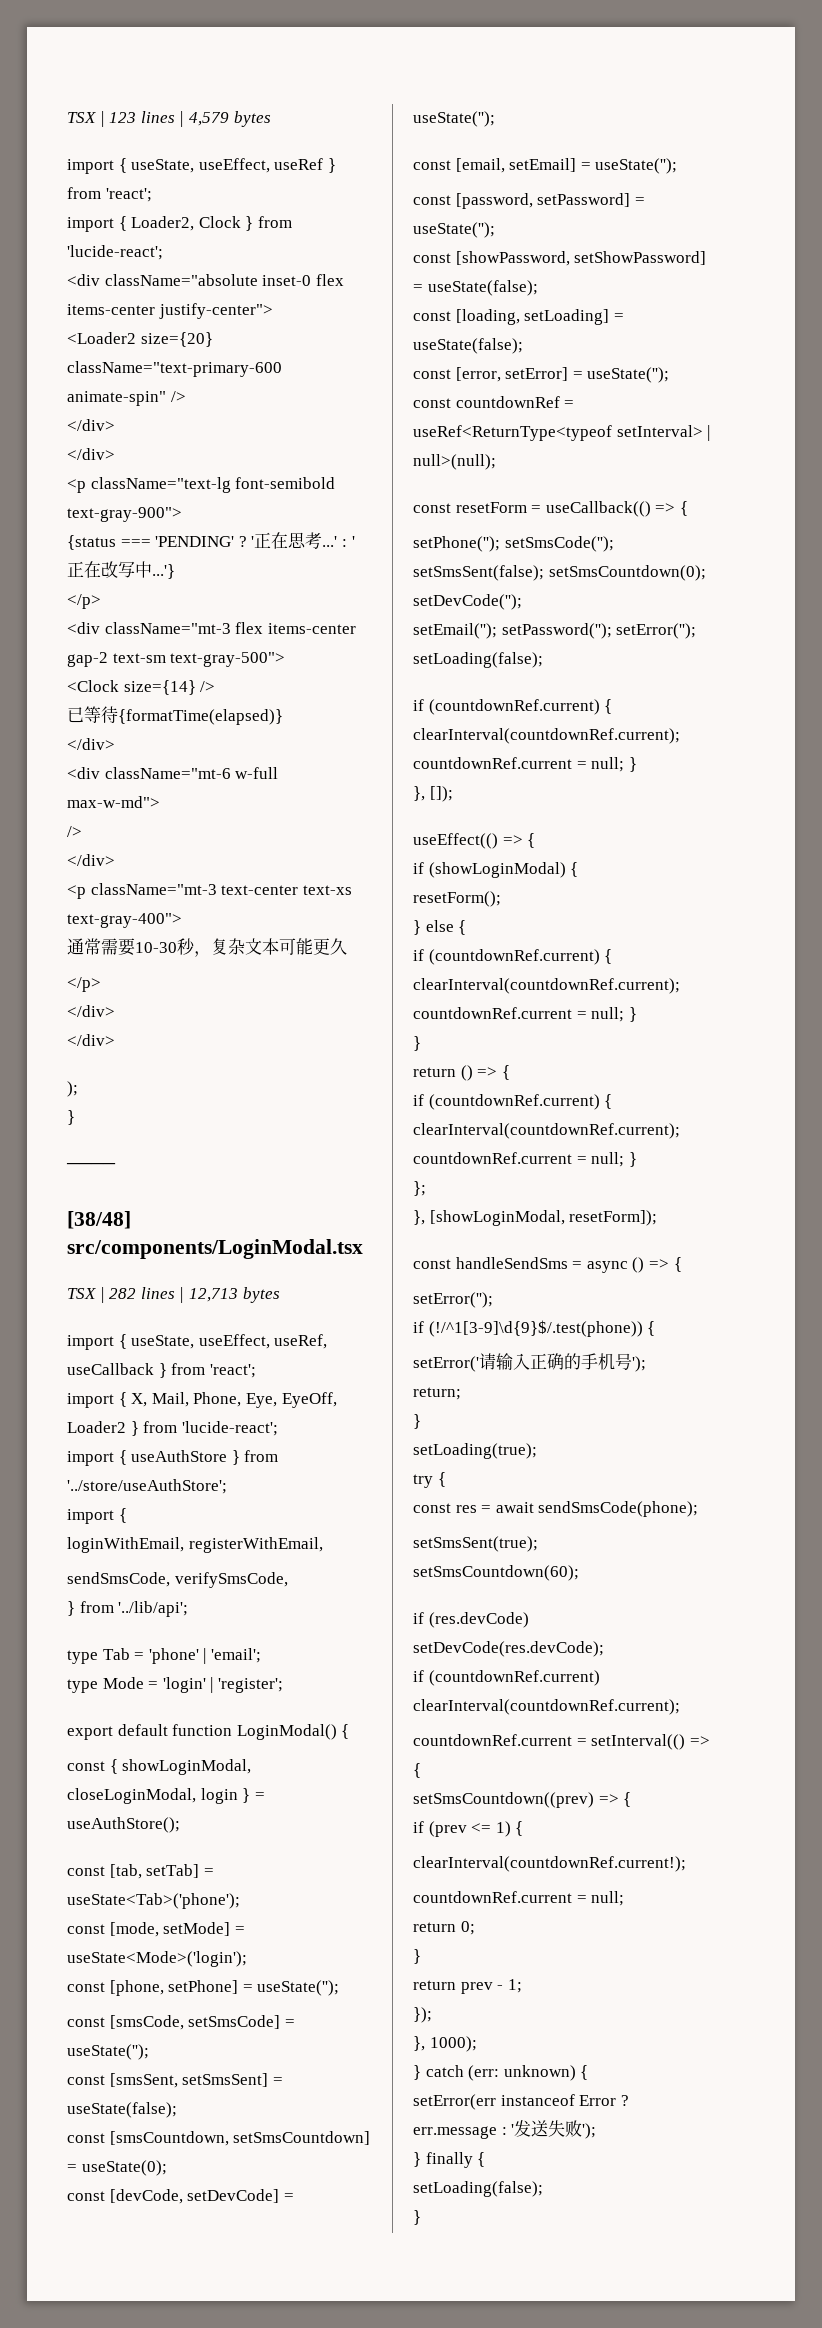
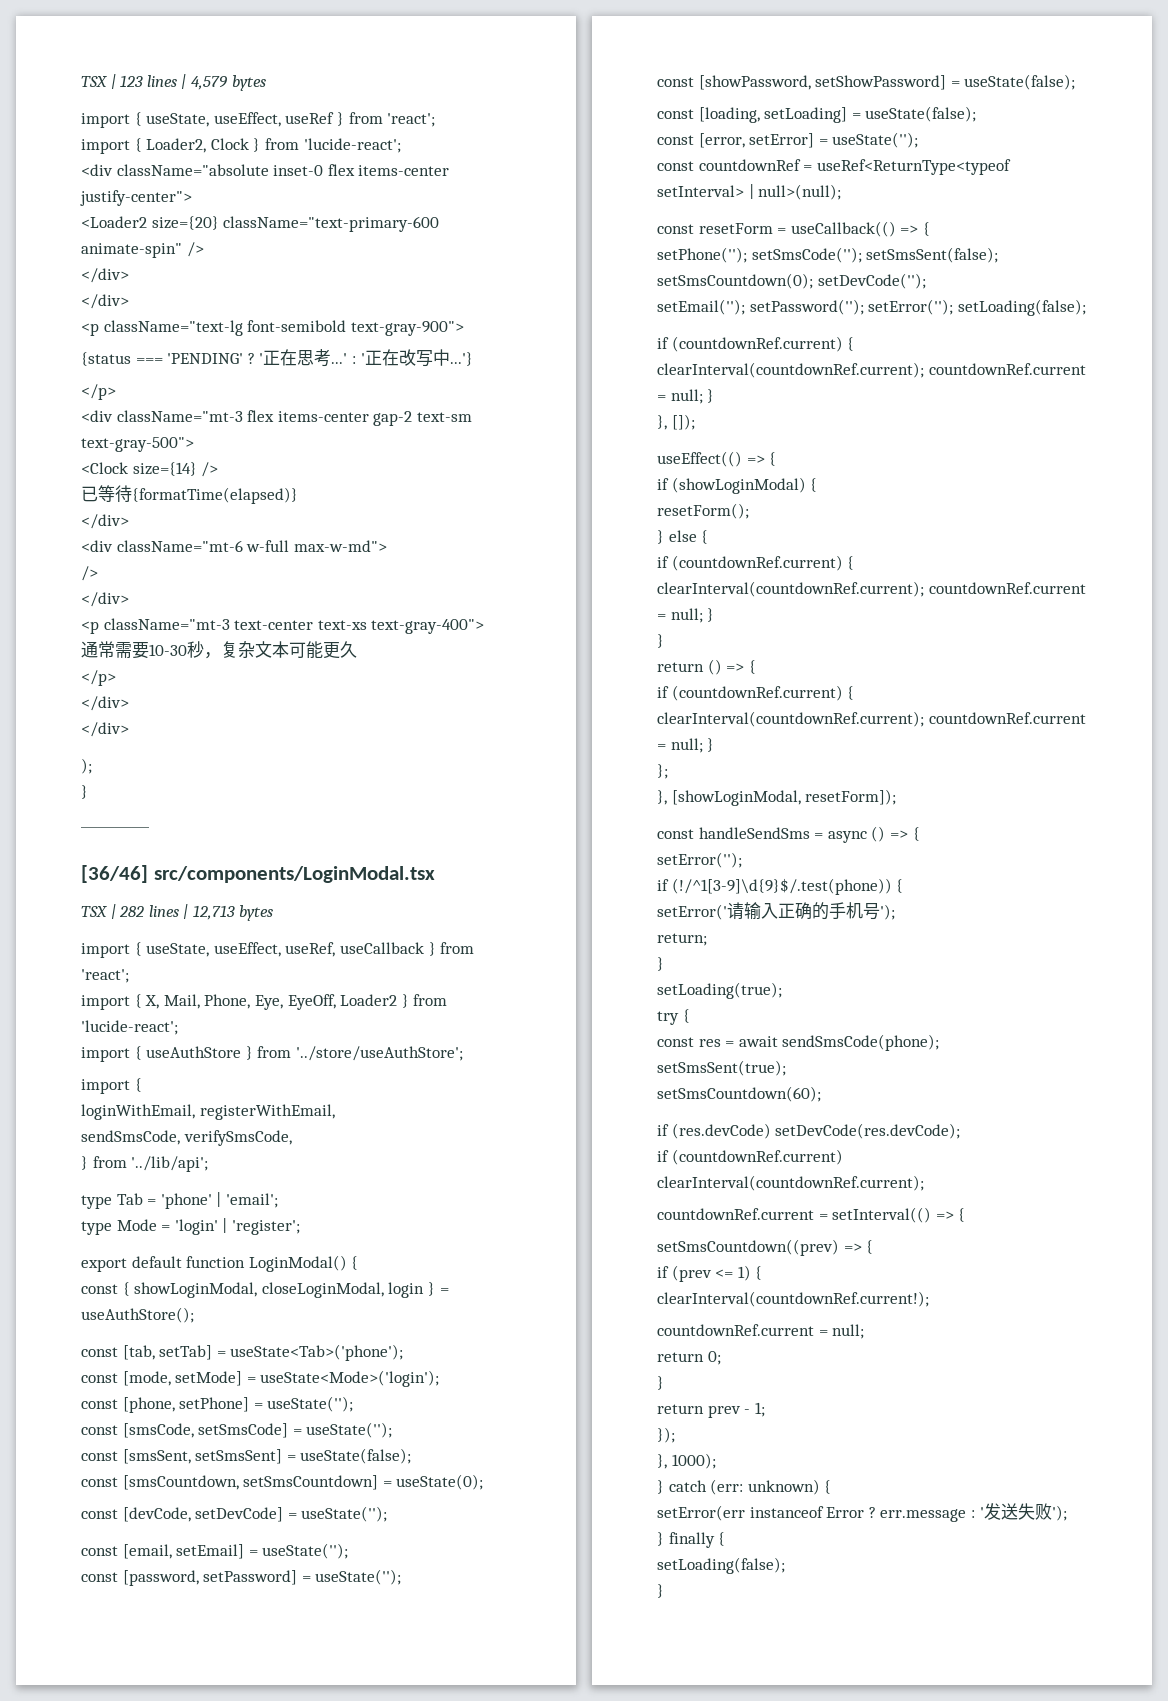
- [38/48] src/components/LoginModal.tsx
+ [36/46] src/components/LoginModal.tsx

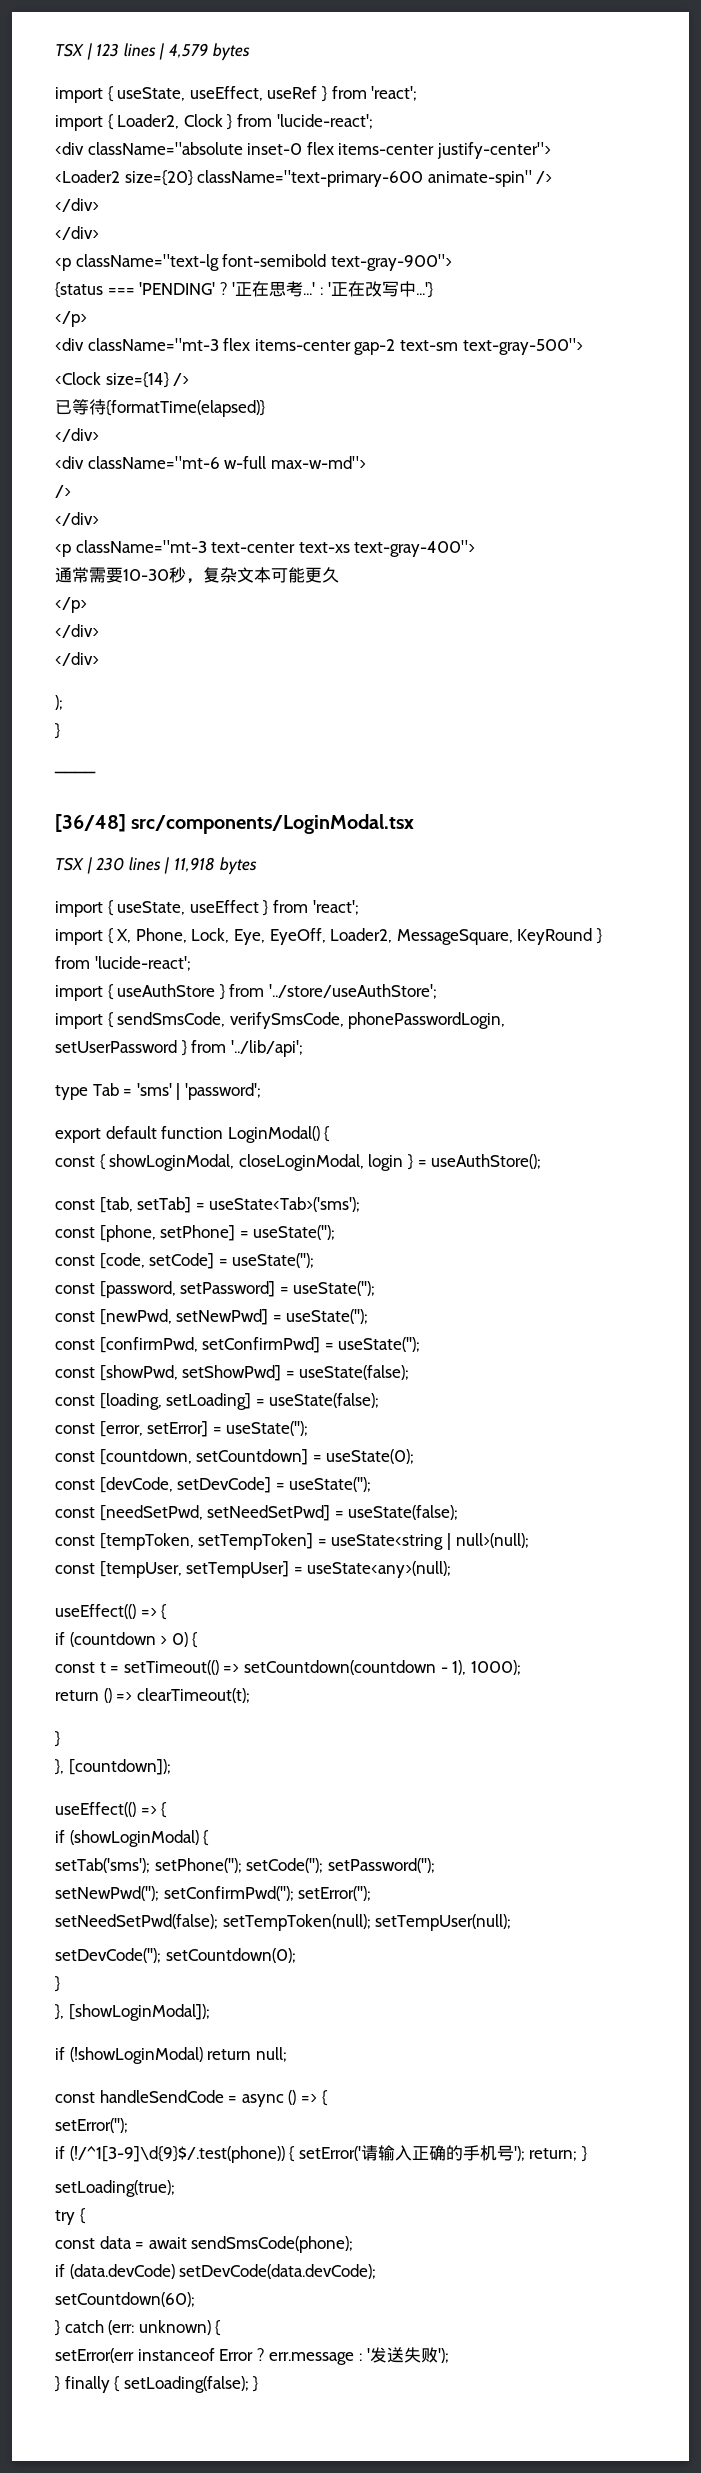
- [36/46] src/components/LoginModal.tsx
+ [36/48] src/components/LoginModal.tsx
- TSX | 282 lines | 12,713 bytes
- import { useState, useEffect, useRef, useCallback } from 'react';
+ TSX | 230 lines | 11,918 bytes
+ import { useState, useEffect } from 'react';
- import { X, Mail, Phone, Eye, EyeOff, Loader2 } from 'lucide-react';
+ import { X, Phone, Lock, Eye, EyeOff, Loader2, MessageSquare, KeyRound } from 'lucide-react';
  import { useAuthStore } from '../store/useAuthStore';
- import {
- loginWithEmail, registerWithEmail,
- sendSmsCode, verifySmsCode,
- } from '../lib/api';
+ import { sendSmsCode, verifySmsCode, phonePasswordLogin, setUserPassword } from '../lib/api';
- type Tab = 'phone' | 'email';
- type Mode = 'login' | 'register';
+ type Tab = 'sms' | 'password';
- const [tab, setTab] = useState<Tab>('phone');
- const [mode, setMode] = useState<Mode>('login');
+ const [tab, setTab] = useState<Tab>('sms');
- const [smsCode, setSmsCode] = useState('');
- const [smsSent, setSmsSent] = useState(false);
- const [smsCountdown, setSmsCountdown] = useState(0);
- const [devCode, setDevCode] = useState('');
- const [email, setEmail] = useState('');
+ const [code, setCode] = useState('');
- const [showPassword, setShowPassword] = useState(false);
+ const [newPwd, setNewPwd] = useState('');
+ const [confirmPwd, setConfirmPwd] = useState('');
+ const [showPwd, setShowPwd] = useState(false);
- const countdownRef = useRef<ReturnType<typeof setInterval> | null>(null);
- const resetForm = useCallback(() => {
- setPhone(''); setSmsCode(''); setSmsSent(false); setSmsCountdown(0); setDevCode('');
- setEmail(''); setPassword(''); setError(''); setLoading(false);
- if (countdownRef.current) { clearInterval(countdownRef.current); countdownRef.current = null; }
- }, []);
+ const [countdown, setCountdown] = useState(0);
+ const [devCode, setDevCode] = useState('');
+ const [needSetPwd, setNeedSetPwd] = useState(false);
+ const [tempToken, setTempToken] = useState<string | null>(null);
+ const [tempUser, setTempUser] = useState<any>(null);
+ useEffect(() => {
+ if (countdown > 0) {
+ const t = setTimeout(() => setCountdown(countdown - 1), 1000);
+ return () => clearTimeout(t);
+ }
+ }, [countdown]);
- resetForm();
- } else {
- if (countdownRef.current) { clearInterval(countdownRef.current); countdownRef.current = null; }
+ setTab('sms'); setPhone(''); setCode(''); setPassword('');
+ setNewPwd(''); setConfirmPwd(''); setError('');
+ setNeedSetPwd(false); setTempToken(null); setTempUser(null);
+ setDevCode(''); setCountdown(0);
  }
- return () => {
- if (countdownRef.current) { clearInterval(countdownRef.current); countdownRef.current = null; }
- };
- }, [showLoginModal, resetForm]);
- const handleSendSms = async () => {
+ }, [showLoginModal]);
+ if (!showLoginModal) return null;
+ const handleSendCode = async () => {
- if (!/^1[3-9]\d{9}$/.test(phone)) {
- setError('请输入正确的手机号');
- return;
- }
+ if (!/^1[3-9]\d{9}$/.test(phone)) { setError('请输入正确的手机号'); return; }
- const res = await sendSmsCode(phone);
+ const data = await sendSmsCode(phone);
- setSmsSent(true);
- setSmsCountdown(60);
- if (res.devCode) setDevCode(res.devCode);
- if (countdownRef.current) clearInterval(countdownRef.current);
- countdownRef.current = setInterval(() => {
- setSmsCountdown((prev) => {
- if (prev <= 1) {
- clearInterval(countdownRef.current!);
- countdownRef.current = null;
- return 0;
- }
- return prev - 1;
- });
- }, 1000);
+ if (data.devCode) setDevCode(data.devCode);
+ setCountdown(60);
- } finally {
- setLoading(false);
- }
+ } finally { setLoading(false); }

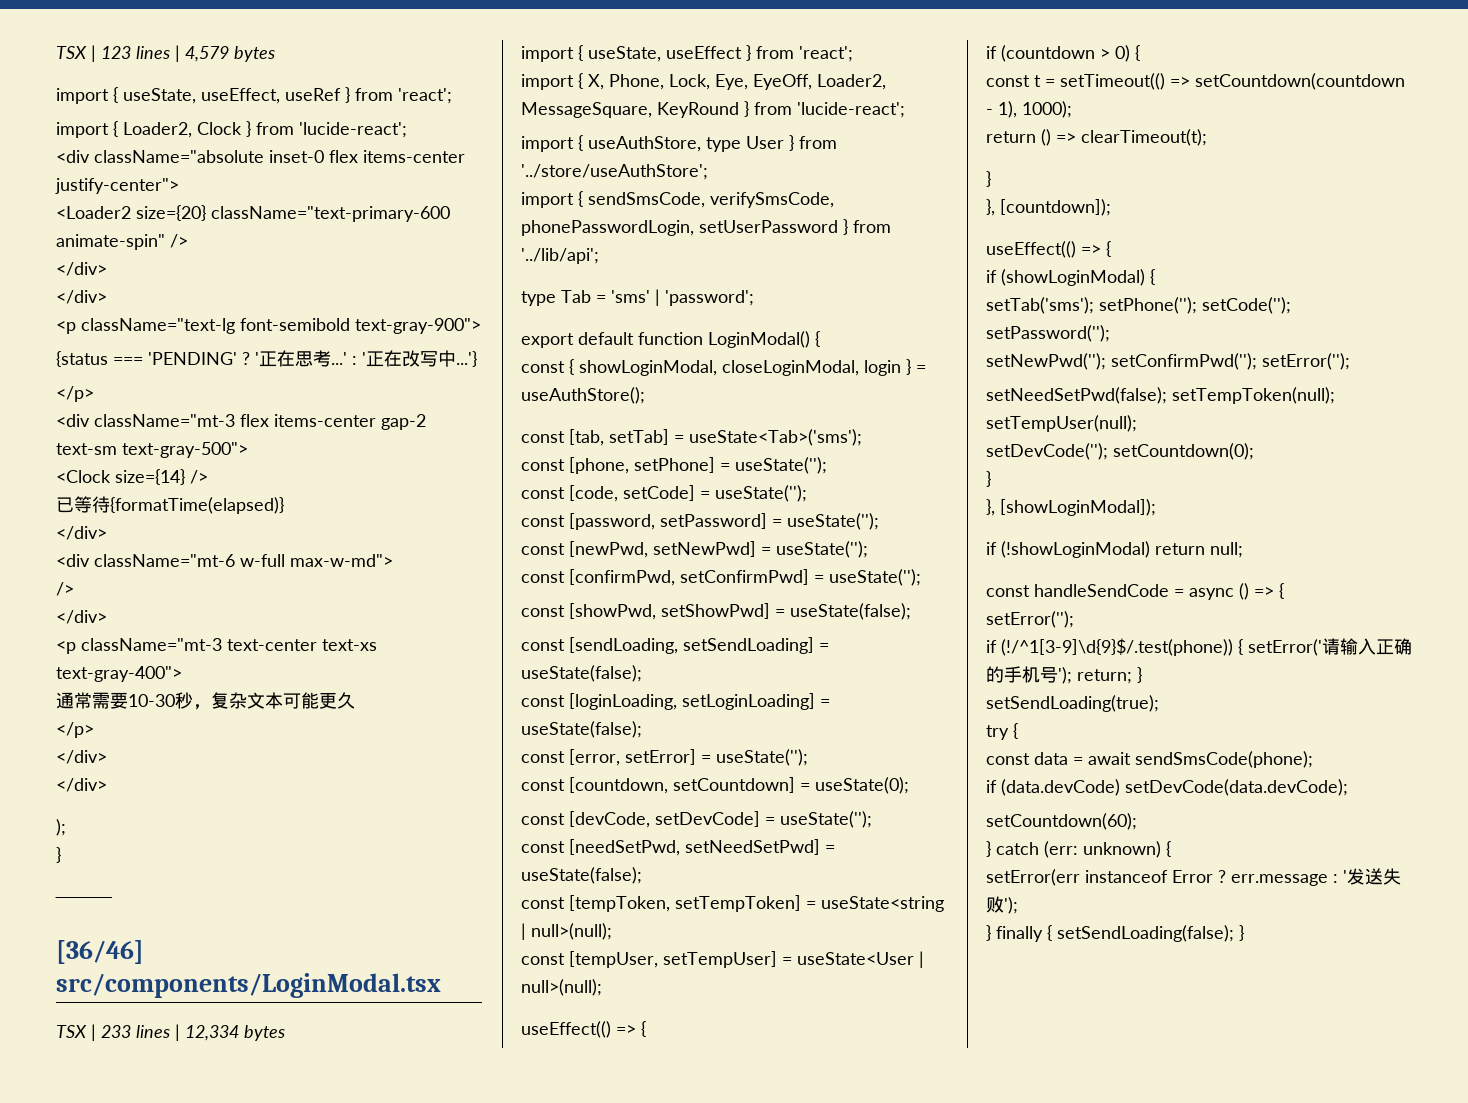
- [36/48] src/components/LoginModal.tsx
+ [36/46] src/components/LoginModal.tsx
- TSX | 230 lines | 11,918 bytes
+ TSX | 233 lines | 12,334 bytes
- import { useAuthStore } from '../store/useAuthStore';
+ import { useAuthStore, type User } from '../store/useAuthStore';
- const [loading, setLoading] = useState(false);
+ const [sendLoading, setSendLoading] = useState(false);
+ const [loginLoading, setLoginLoading] = useState(false);
- const [tempUser, setTempUser] = useState<any>(null);
+ const [tempUser, setTempUser] = useState<User | null>(null);
- setLoading(true);
+ setSendLoading(true);
- } finally { setLoading(false); }
+ } finally { setSendLoading(false); }

